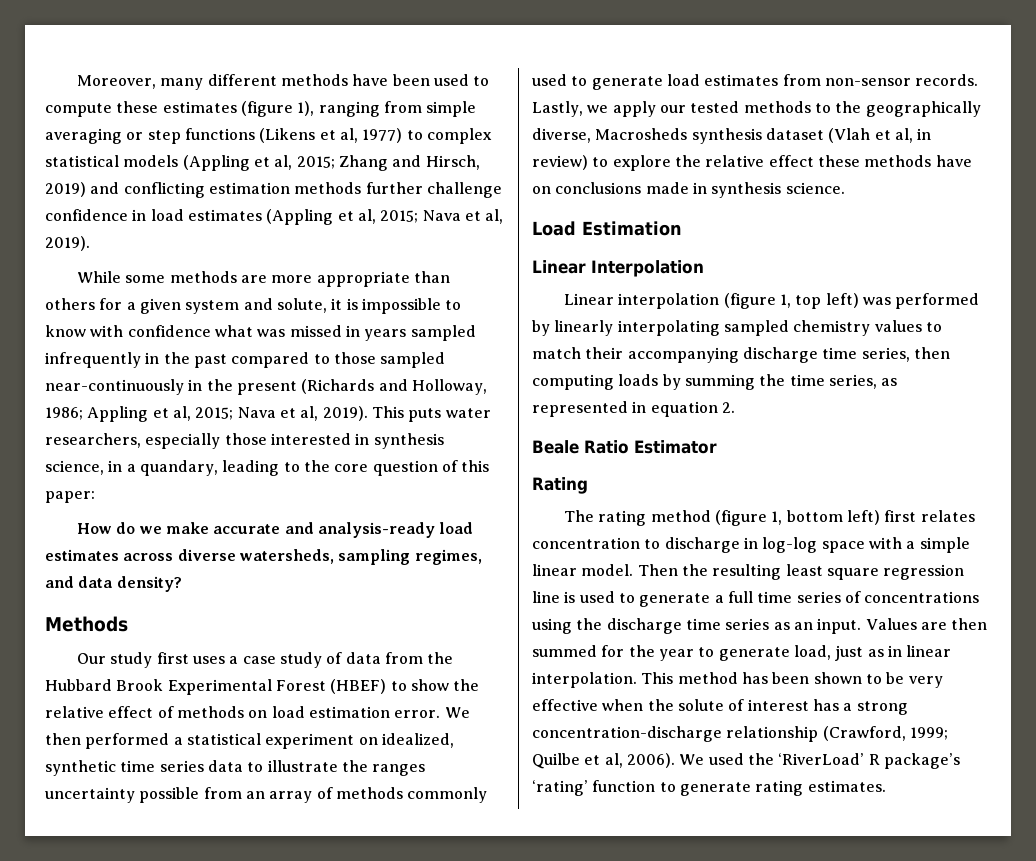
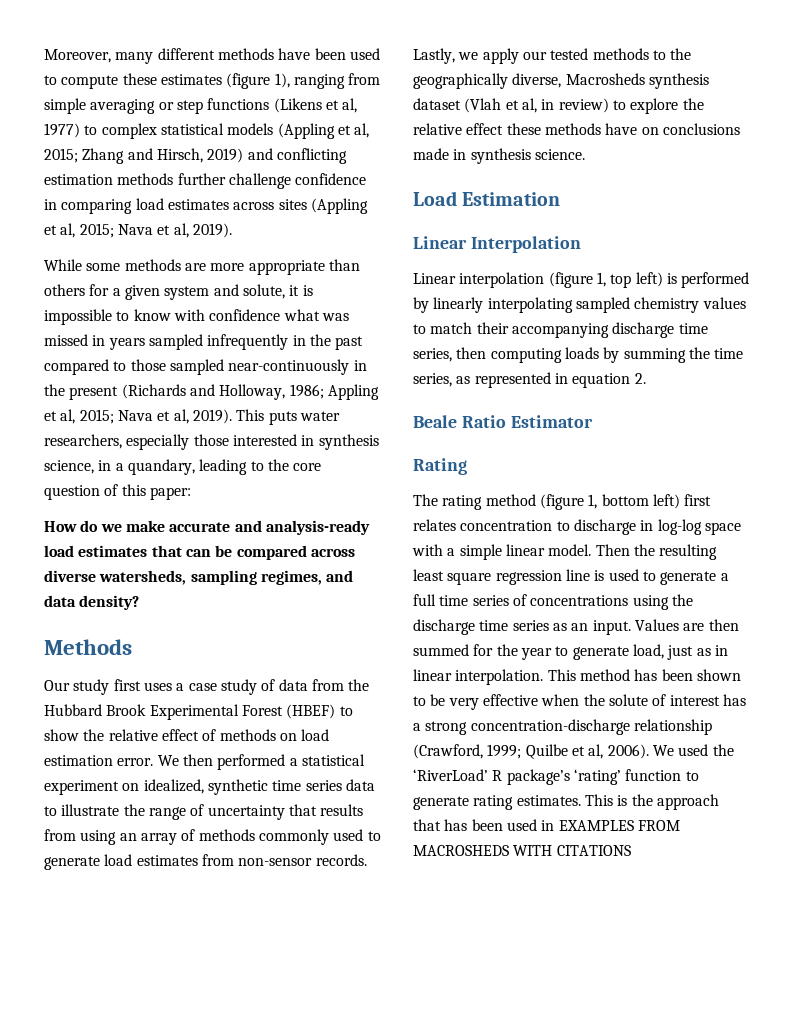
- Moreover, many different methods have been used to compute these estimates (figure 1), ranging from simple averaging or step functions (Likens et al, 1977) to complex statistical models (Appling et al, 2015; Zhang and Hirsch, 2019) and conflicting estimation methods further challenge confidence in load estimates (Appling et al, 2015; Nava et al, 2019).
+ Moreover, many different methods have been used to compute these estimates (figure 1), ranging from simple averaging or step functions (Likens et al, 1977) to complex statistical models (Appling et al, 2015; Zhang and Hirsch, 2019) and conflicting estimation methods further challenge confidence in comparing load estimates across sites (Appling et al, 2015; Nava et al, 2019).
- How do we make accurate and analysis-ready load estimates across diverse watersheds, sampling regimes, and data density?
+ How do we make accurate and analysis-ready load estimates that can be compared across diverse watersheds, sampling regimes, and data density?
- We then performed a statistical experiment on idealized, synthetic time series data to illustrate the ranges uncertainty possible from an array of methods commonly used to generate load estimates from non-sensor records.
+ We then performed a statistical experiment on idealized, synthetic time series data to illustrate the range of uncertainty that results from using an array of methods commonly used to generate load estimates from non-sensor records.
- Linear interpolation (figure 1, top left) was performed by linearly interpolating sampled chemistry values to match their accompanying discharge time series, then computing loads by summing the time series, as represented in equation 2.
+ Linear interpolation (figure 1, top left) is performed by linearly interpolating sampled chemistry values to match their accompanying discharge time series, then computing loads by summing the time series, as represented in equation 2.
+ This is the approach that has been used in EXAMPLES FROM MACROSHEDS WITH CITATIONS

